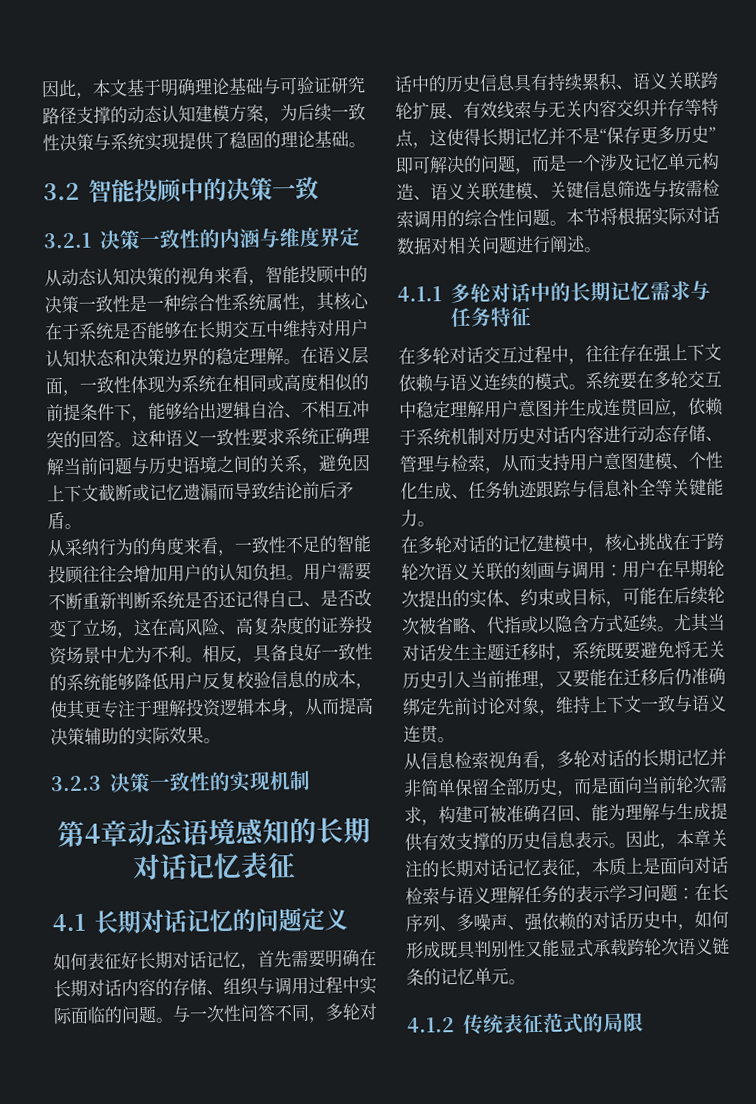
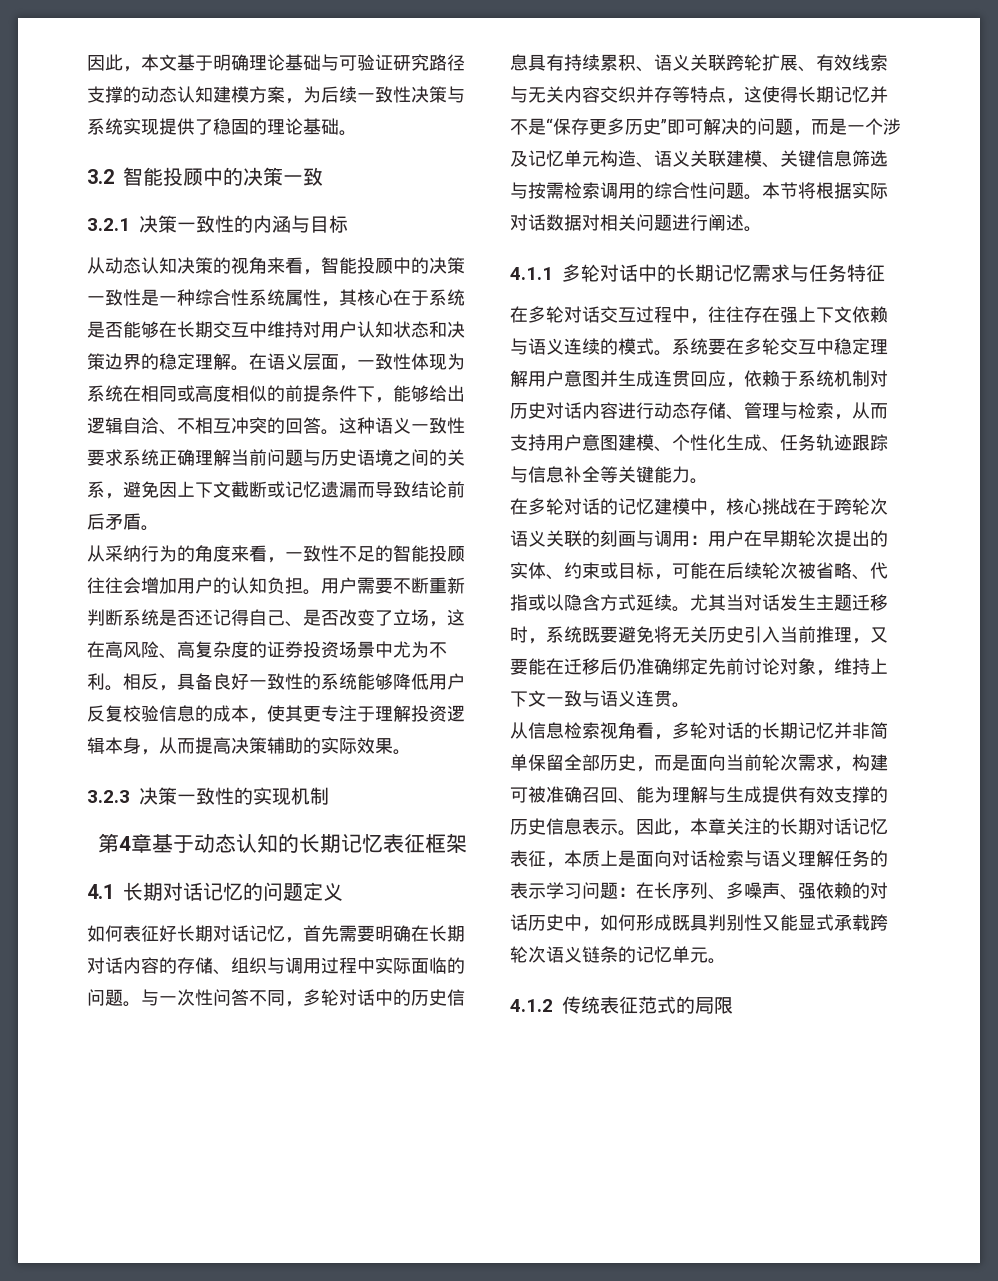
- 3.2.1决策一致性的内涵与维度界定
+ 3.2.1决策一致性的内涵与目标
- 第4章动态语境感知的长期对话记忆表征
+ 第4章基于动态认知的长期记忆表征框架

